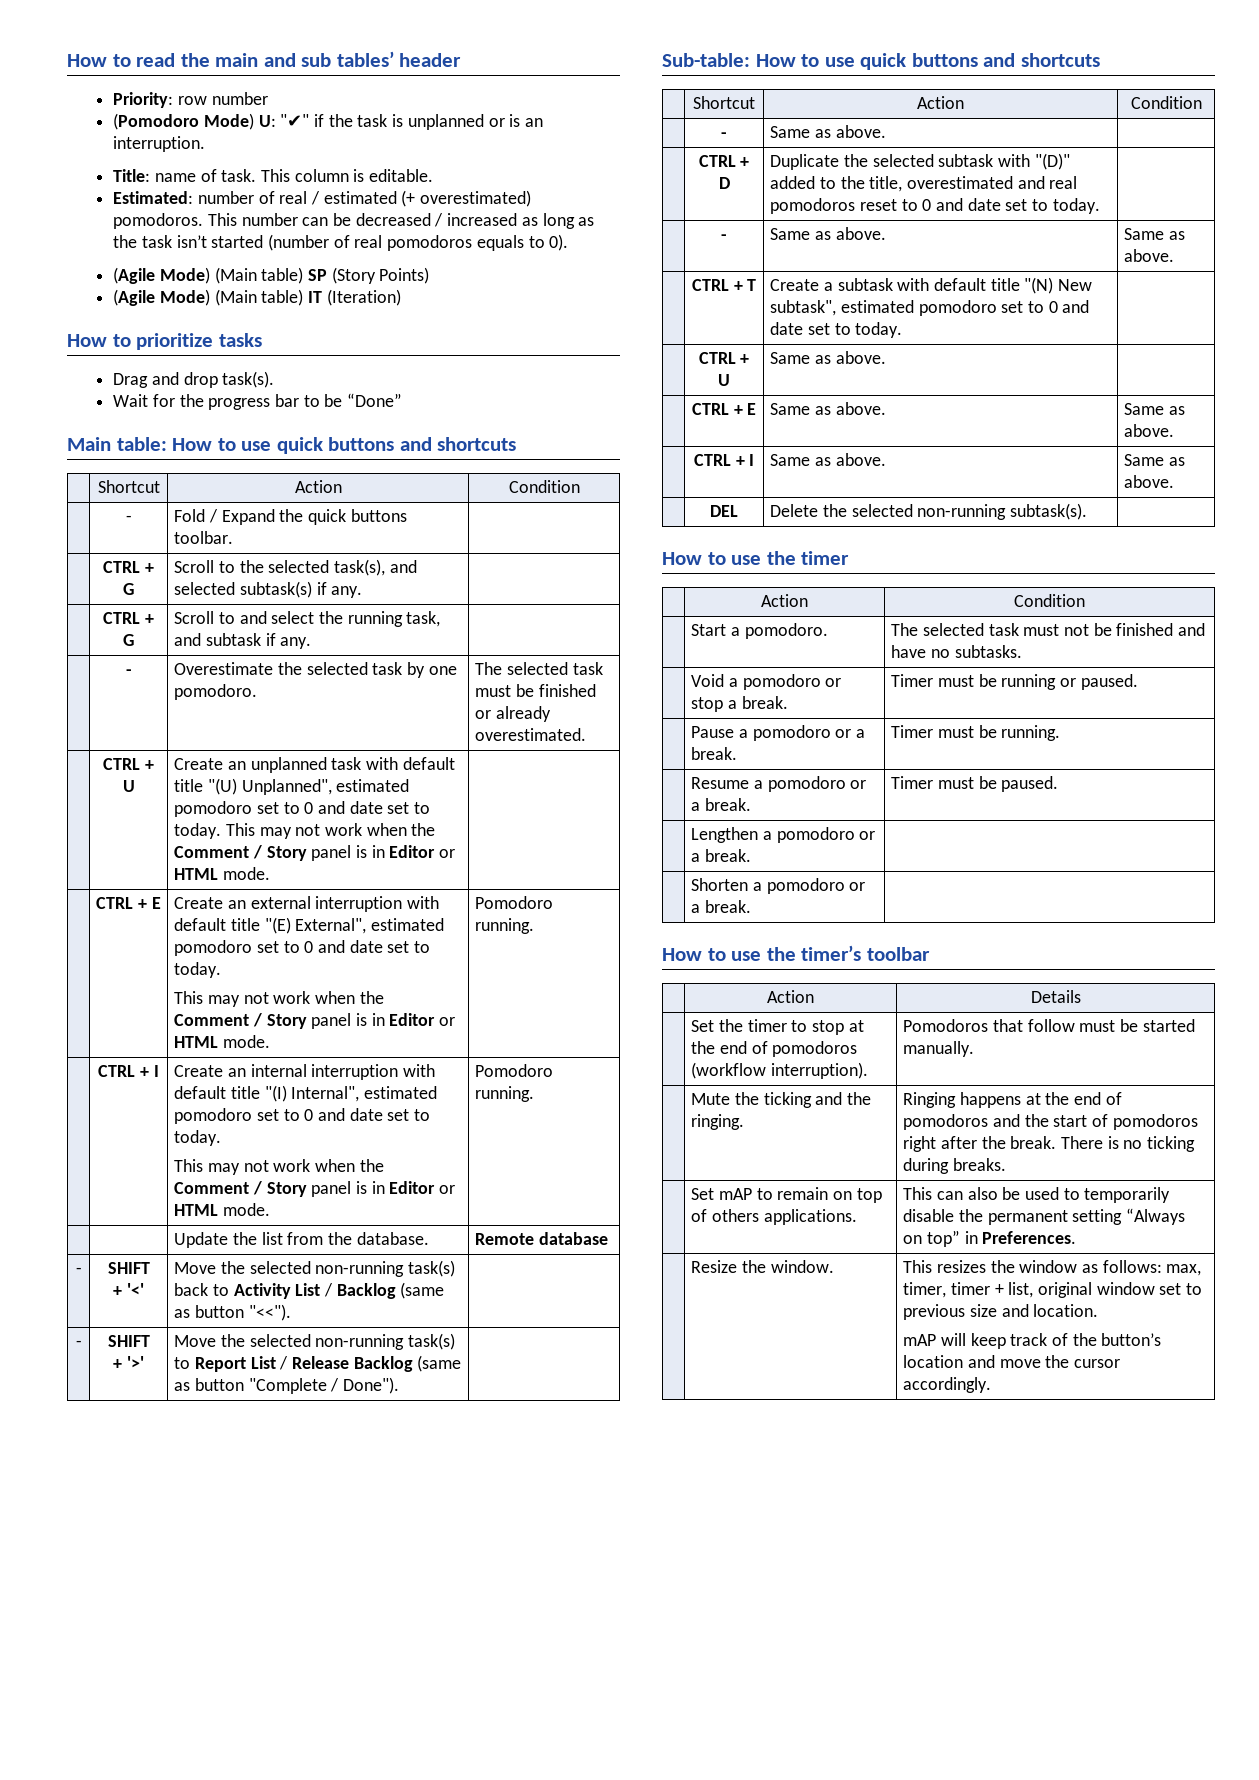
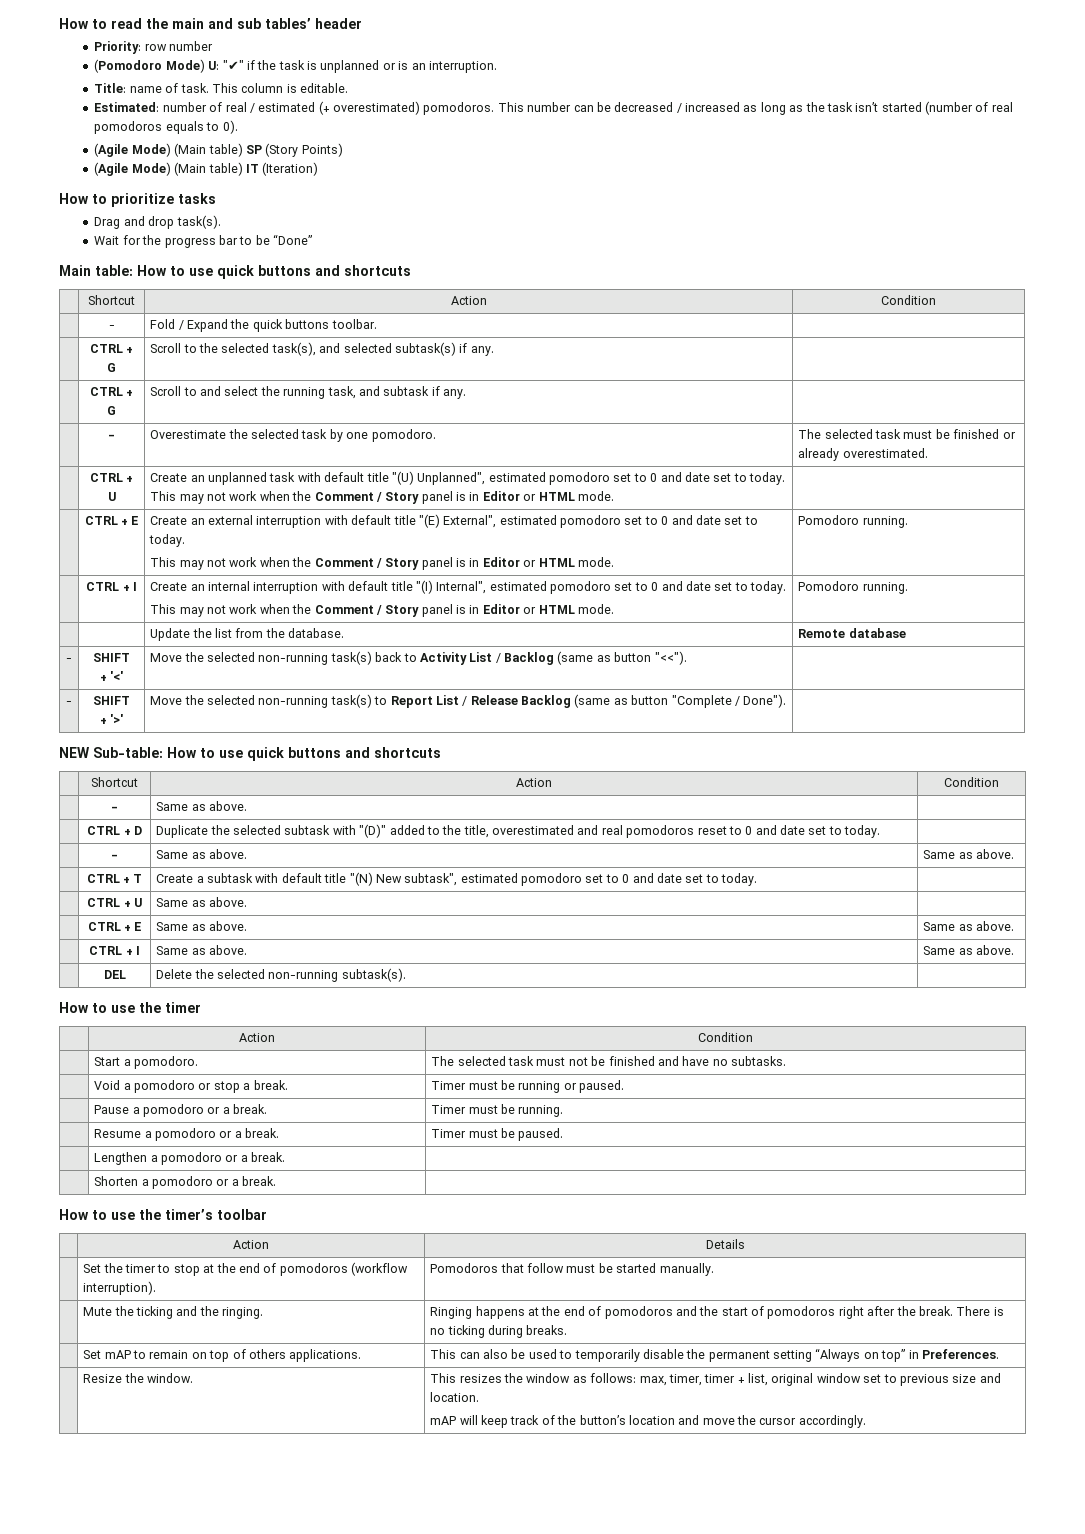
- Sub-table: How to use quick buttons and shortcuts
+ NEW Sub-table: How to use quick buttons and shortcuts

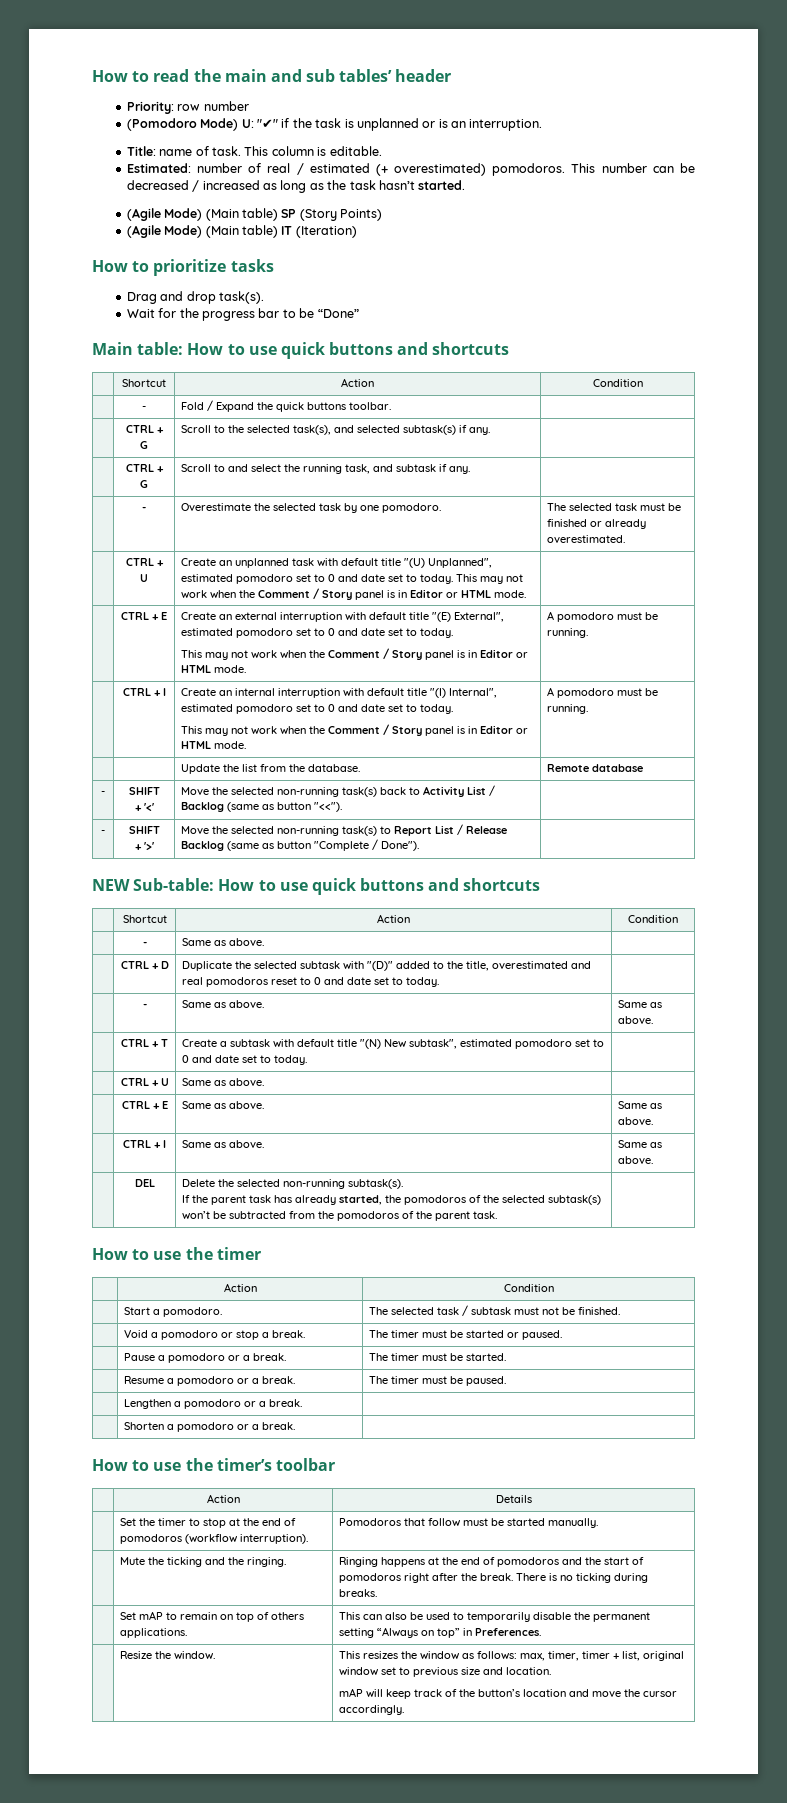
- This number can be decreased / increased as long as the task isn’t started (number of real pomodoros equals to 0).
+ This number can be decreased / increased as long as the task hasn’t started.
  Create an external interruption with default title "(E) External", estimated pomodoro set to 0 and date set to today.
- This may not work when the Comment / Story panel is in Editor or HTML mode. | Pomodoro running.
+ This may not work when the Comment / Story panel is in Editor or HTML mode. | A pomodoro must be running.
  Create an internal interruption with default title "(I) Internal", estimated pomodoro set to 0 and date set to today.
- This may not work when the Comment / Story panel is in Editor or HTML mode. | Pomodoro running.
+ This may not work when the Comment / Story panel is in Editor or HTML mode. | A pomodoro must be running.
- | DEL | Delete the selected non-running subtask(s). |
+ | DEL | Delete the selected non-running subtask(s).
+ If the parent task has already started, the pomodoros of the selected subtask(s) won’t be subtracted from the pomodoros of the parent task. |
- | Start a pomodoro. | The selected task must not be finished and have no subtasks.
+ | Start a pomodoro. | The selected task / subtask must not be finished.
- | Void a pomodoro or stop a break. | Timer must be running or paused.
+ | Void a pomodoro or stop a break. | The timer must be started or paused.
- | Pause a pomodoro or a break. | Timer must be running.
+ | Pause a pomodoro or a break. | The timer must be started.
- | Resume a pomodoro or a break. | Timer must be paused.
+ | Resume a pomodoro or a break. | The timer must be paused.

